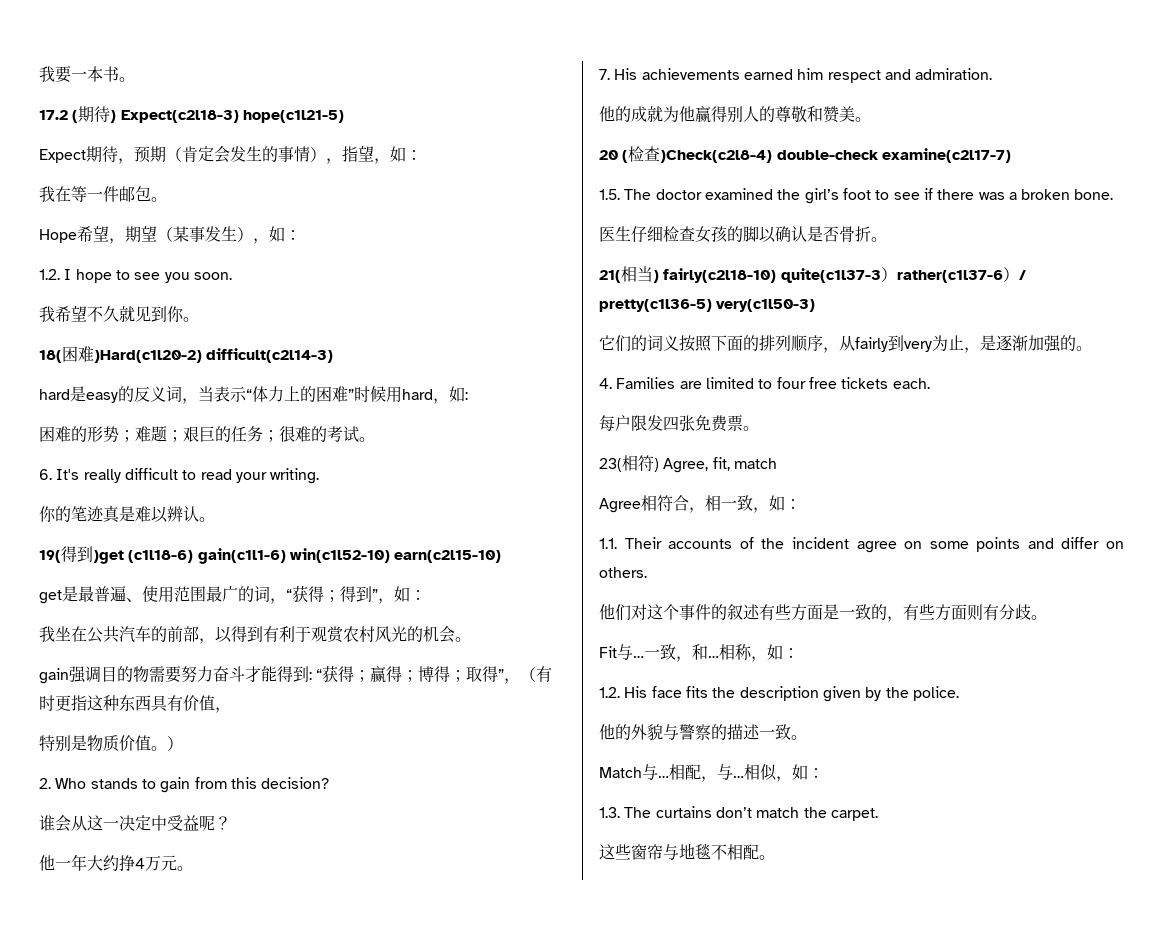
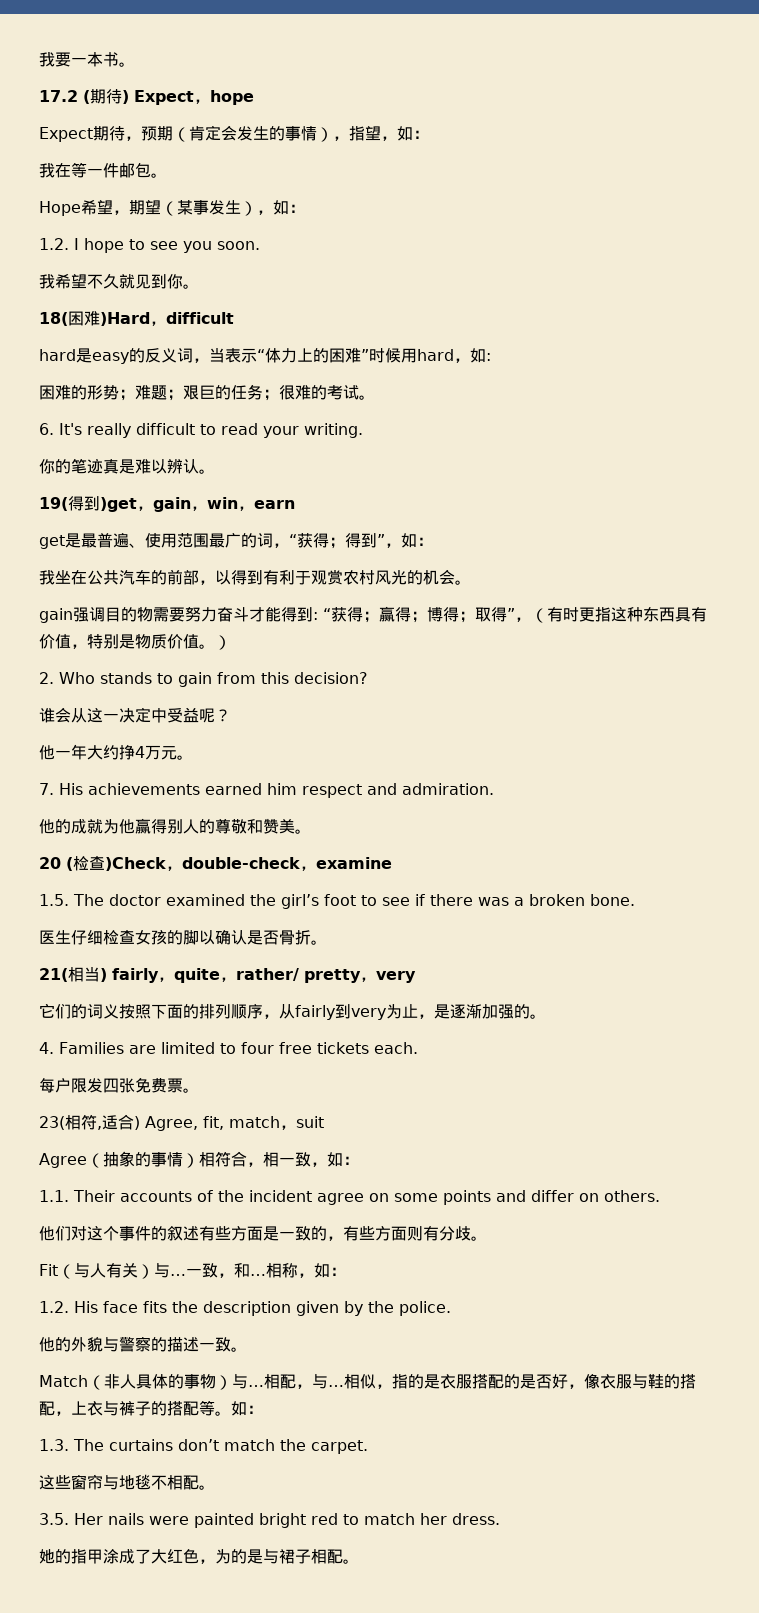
- 17.2 (期待) Expect(c2l18-3) hope(c1l21-5)
+ 17.2 (期待) Expect，hope
- 18(困难)Hard(c1l20-2) difficult(c2l14-3)
+ 18(困难)Hard，difficult
- 19(得到)get (c1l18-6) gain(c1l1-6) win(c1l52-10) earn(c2l15-10)
+ 19(得到)get，gain，win，earn
- gain强调目的物需要努力奋斗才能得到: “获得；赢得；博得；取得”，（有时更指这种东西具有价值，
- 特别是物质价值。）
+ gain强调目的物需要努力奋斗才能得到: “获得；赢得；博得；取得”，（有时更指这种东西具有价值，特别是物质价值。）
- 20 (检查)Check(c2l8-4) double-check examine(c2l17-7)
+ 20 (检查)Check，double-check，examine
- 21(相当) fairly(c2l18-10) quite(c1l37-3）rather(c1l37-6）/ pretty(c1l36-5) very(c1l50-3)
+ 21(相当) fairly，quite，rather/ pretty，very
- 23(相符) Agree, fit, match
+ 23(相符,适合) Agree, fit, match，suit
- Agree相符合，相一致，如：
+ Agree（抽象的事情）相符合，相一致，如：
- Fit与…
+ Fit（与人有关）与…
- Match与…
+ Match（非人具体的事物）与…
- 相似，如：
+ 相似，指的是衣服搭配的是否好，像衣服与鞋的搭配，上衣与裤子的搭配等。如：
+ 3.5. Her nails were painted bright red to match her dress.
+ 她的指甲涂成了大红色，为的是与裙子相配。

